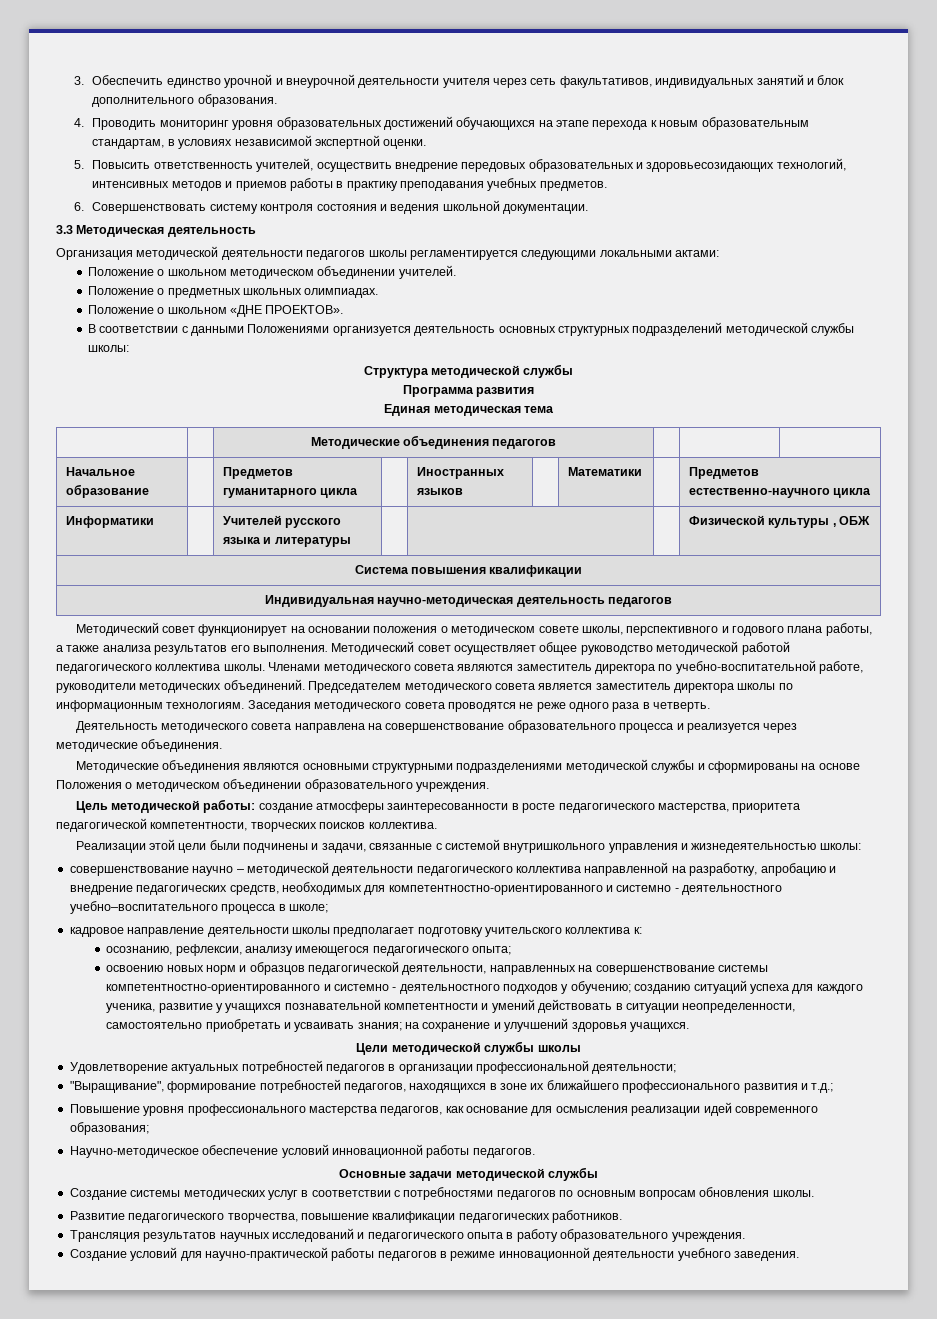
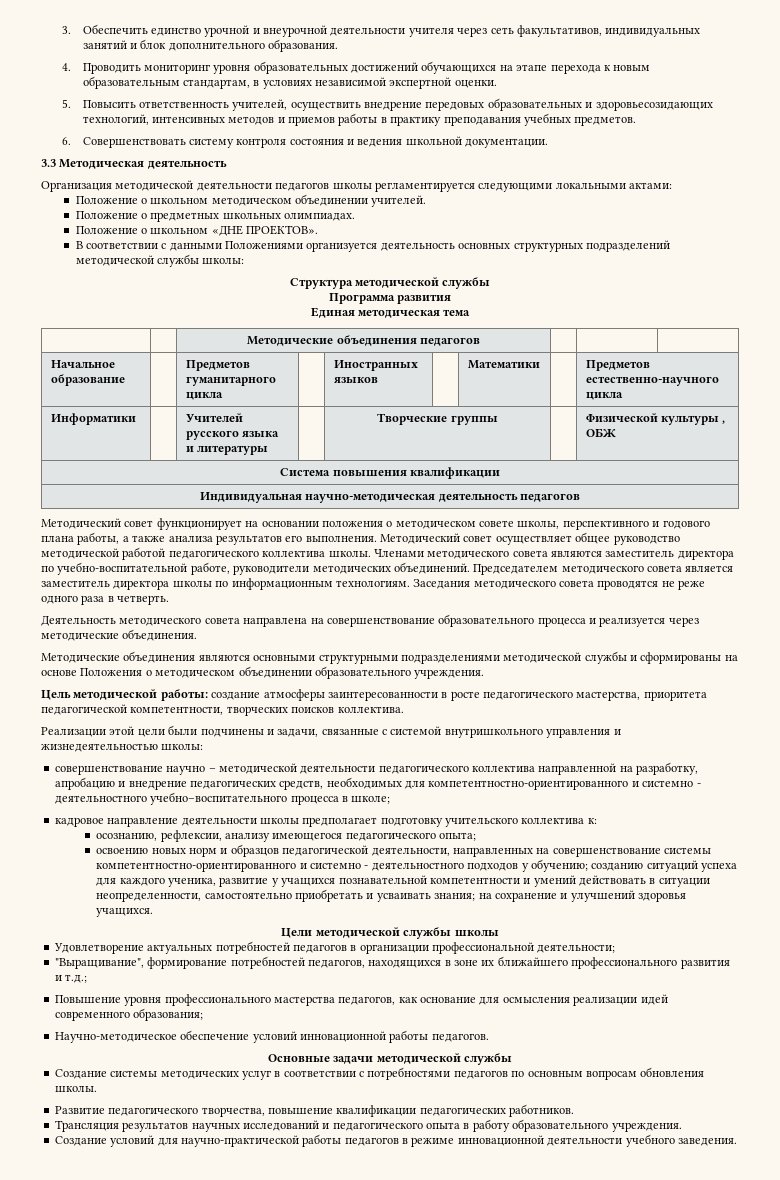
- Информатики | | Учителей русского языка и литературы | | | | Физической культуры , ОБЖ
+ Информатики | | Учителей русского языка и литературы | | Творческие группы | | Физической культуры , ОБЖ

